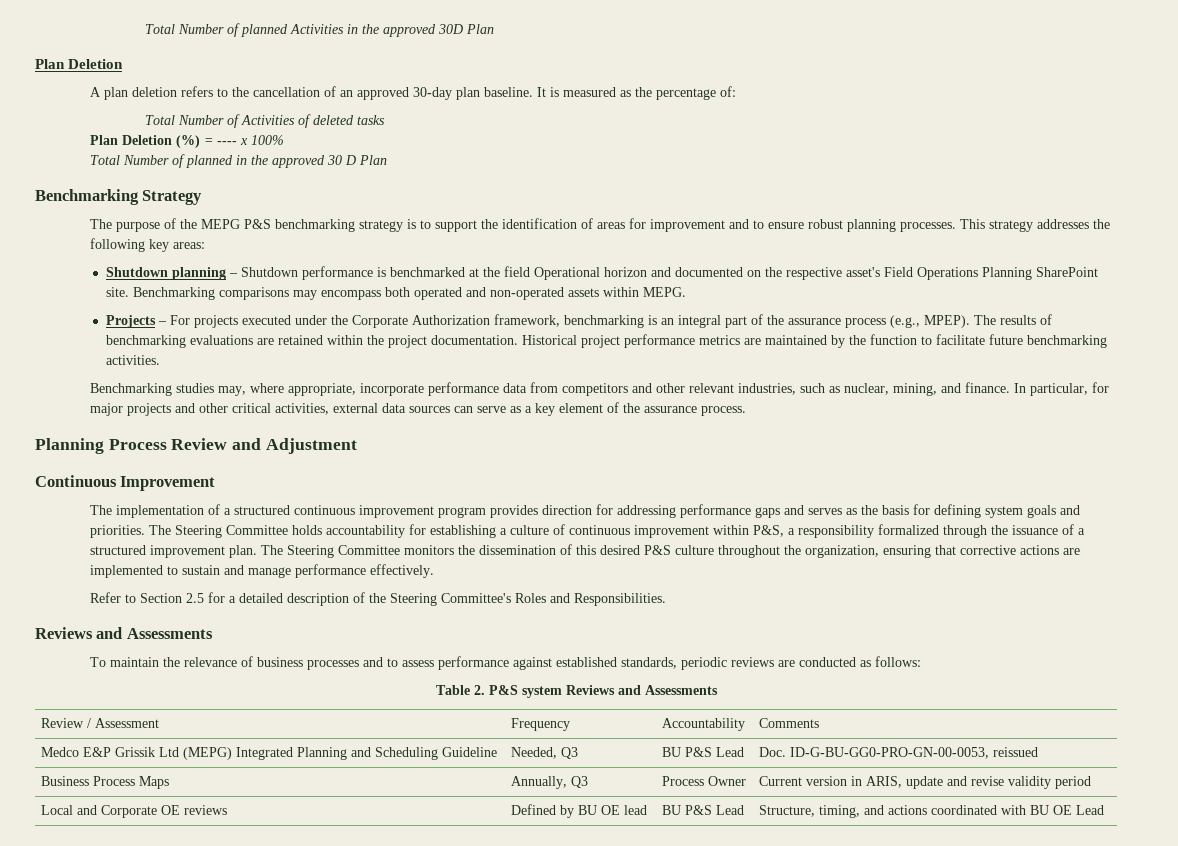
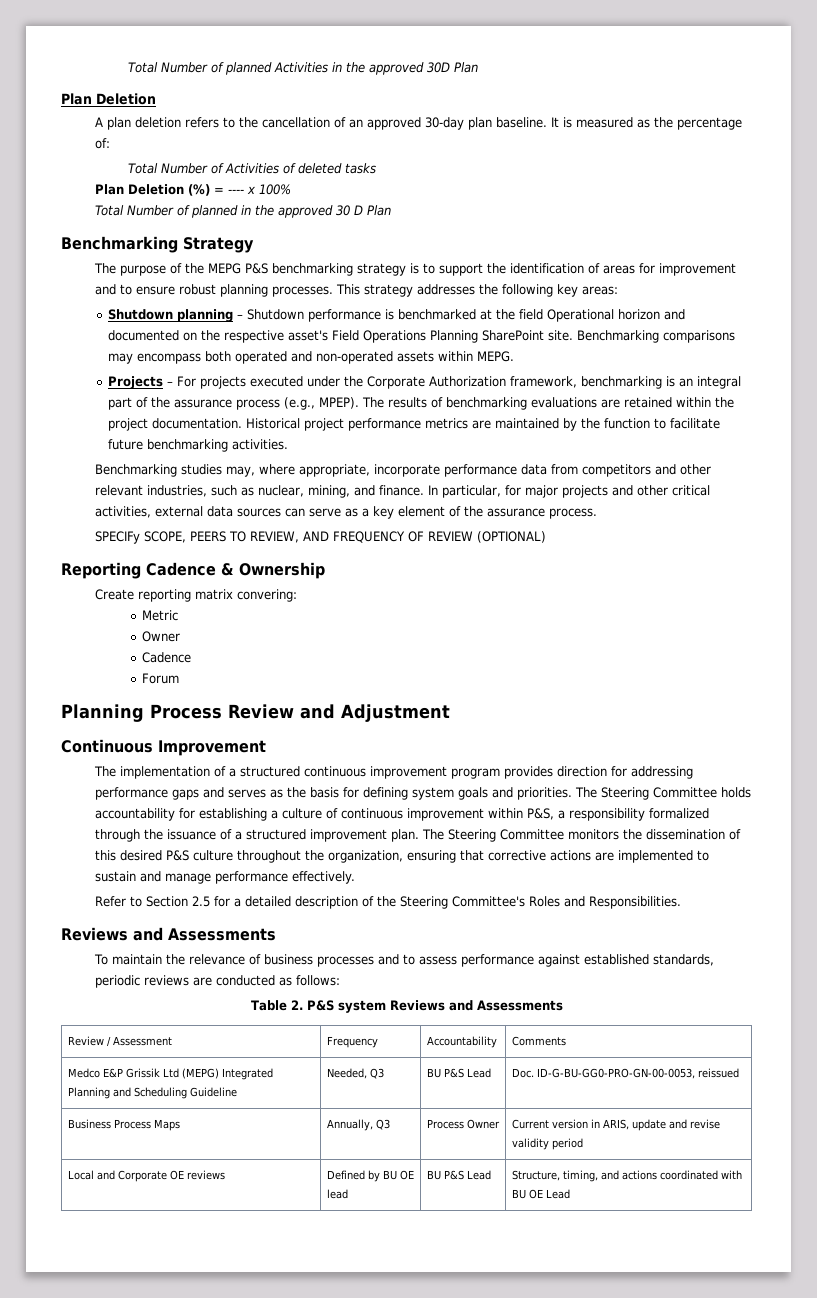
+ SPECIFy SCOPE, PEERS TO REVIEW, AND FREQUENCY OF REVIEW (OPTIONAL)
+ Reporting Cadence & Ownership
+ Create reporting matrix convering:
+ Metric
+ Owner
+ Cadence
+ Forum

